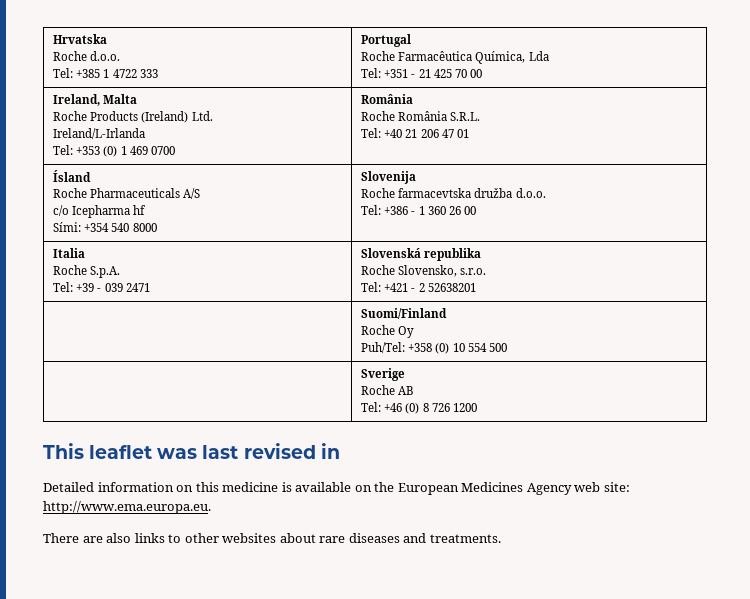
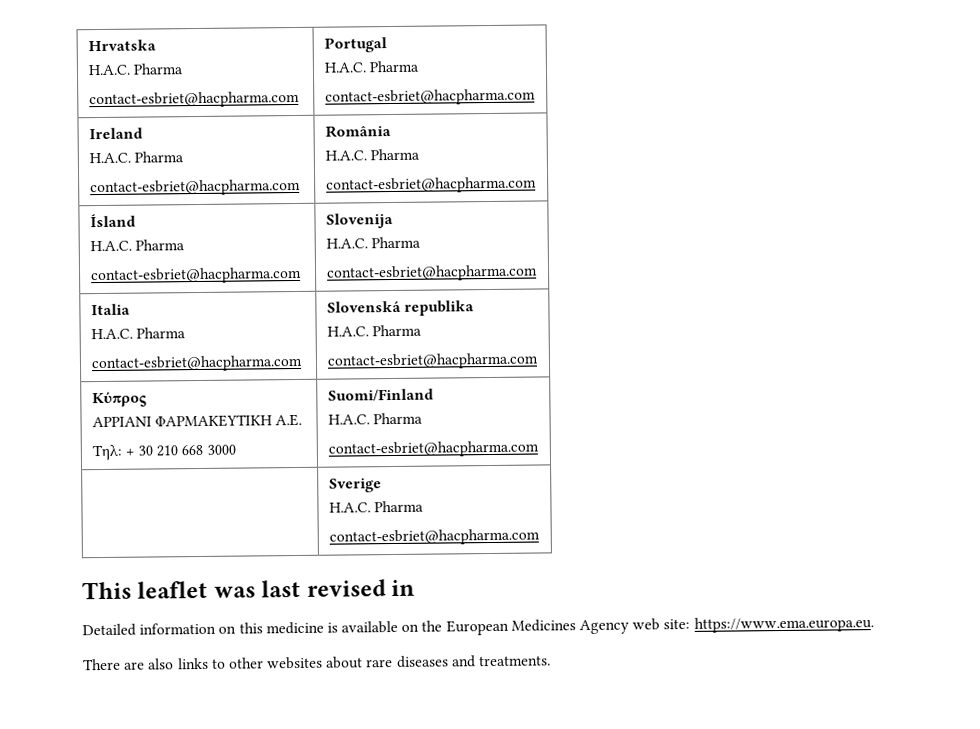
  Hrvatska
- Roche d.o.o.
- Tel: +385 1 4722 333 | Portugal
- Roche Farmacêutica Química, Lda
- Tel: +351 - 21 425 70 00
- Ireland, Malta
- Roche Products (Ireland) Ltd.
- Ireland/L-Irlanda
- Tel: +353 (0) 1 469 0700 | România
- Roche România S.R.L.
- Tel: +40 21 206 47 01
+ H.A.C. Pharma
+ contact-esbriet@hacpharma.com | Portugal
+ H.A.C. Pharma
+ contact-esbriet@hacpharma.com
+ Ireland
+ H.A.C. Pharma
+ contact-esbriet@hacpharma.com | România
+ H.A.C. Pharma
+ contact-esbriet@hacpharma.com
  Ísland
- Roche Pharmaceuticals A/S
- c/o Icepharma hf
- Sími: +354 540 8000 | Slovenija
- Roche farmacevtska družba d.o.o.
- Tel: +386 - 1 360 26 00
+ H.A.C. Pharma
+ contact-esbriet@hacpharma.com | Slovenija
+ H.A.C. Pharma
+ contact-esbriet@hacpharma.com
  Italia
- Roche S.p.A.
- Tel: +39 - 039 2471 | Slovenská republika
- Roche Slovensko, s.r.o.
- Tel: +421 - 2 52638201
- | Suomi/Finland
- Roche Oy
- Puh/Tel: +358 (0) 10 554 500
+ H.A.C. Pharma
+ contact-esbriet@hacpharma.com | Slovenská republika
+ H.A.C. Pharma
+ contact-esbriet@hacpharma.com
+ Kύπρος
+ ΑΡΡΙΑΝΙ ΦΑΡΜΑΚΕΥΤΙΚΗ Α.Ε.
+ Τηλ: + 30 210 668 3000 | Suomi/Finland
+ H.A.C. Pharma
+ contact-esbriet@hacpharma.com
  | Sverige
- Roche AB
- Tel: +46 (0) 8 726 1200
+ H.A.C. Pharma
+ contact-esbriet@hacpharma.com
- Detailed information on this medicine is available on the European Medicines Agency web site: http://www.ema.europa.eu.
+ Detailed information on this medicine is available on the European Medicines Agency web site: https://www.ema.europa.eu.

